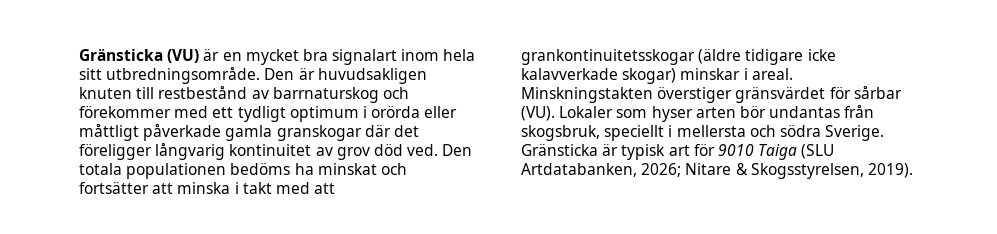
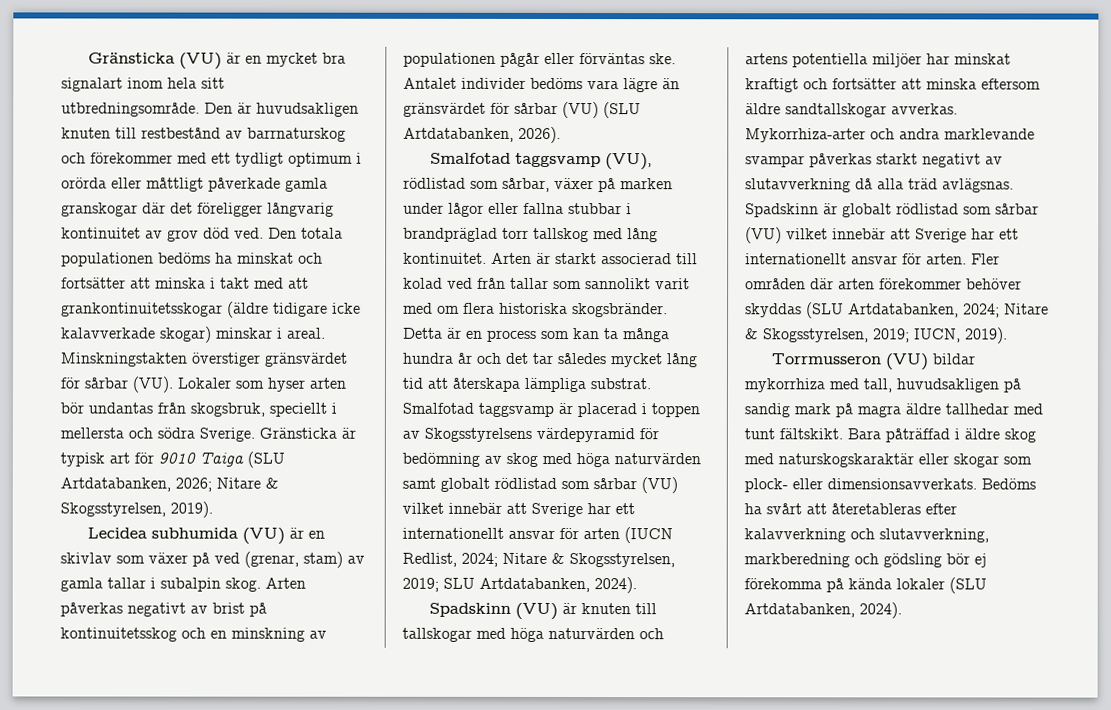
+ Lecidea subhumida (VU) är en skivlav som växer på ved (grenar, stam) av gamla tallar i subalpin skog. Arten påverkas negativt av brist på kontinuitetsskog och en minskning av populationen pågår eller förväntas ske. Antalet individer bedöms vara lägre än gränsvärdet för sårbar (VU) (SLU Artdatabanken, 2026).
+ Smalfotad taggsvamp (VU), rödlistad som sårbar, växer på marken under lågor eller fallna stubbar i brandpräglad torr tallskog med lång kontinuitet. Arten är starkt associerad till kolad ved från tallar som sannolikt varit med om flera historiska skogsbränder. Detta är en process som kan ta många hundra år och det tar således mycket lång tid att återskapa lämpliga substrat. Smalfotad taggsvamp är placerad i toppen av Skogsstyrelsens värdepyramid för bedömning av skog med höga naturvärden samt globalt rödlistad som sårbar (VU) vilket innebär att Sverige har ett internationellt ansvar för arten (IUCN Redlist, 2024; Nitare & Skogsstyrelsen, 2019; SLU Artdatabanken, 2024).
+ Spadskinn (VU) är knuten till tallskogar med höga naturvärden och artens potentiella miljöer har minskat kraftigt och fortsätter att minska eftersom äldre sandtallskogar avverkas. Mykorrhiza-arter och andra marklevande svampar påverkas starkt negativt av slutavverkning då alla träd avlägsnas. Spadskinn är globalt rödlistad som sårbar (VU) vilket innebär att Sverige har ett internationellt ansvar för arten. Fler områden där arten förekommer behöver skyddas (SLU Artdatabanken, 2024; Nitare & Skogsstyrelsen, 2019; IUCN, 2019).
+ Torrmusseron (VU) bildar mykorrhiza med tall, huvudsakligen på sandig mark på magra äldre tallhedar med tunt fältskikt. Bara påträffad i äldre skog med naturskogskaraktär eller skogar som plock- eller dimensionsavverkats. Bedöms ha svårt att återetableras efter kalavverkning och slutavverkning, markberedning och gödsling bör ej förekomma på kända lokaler (SLU Artdatabanken, 2024).

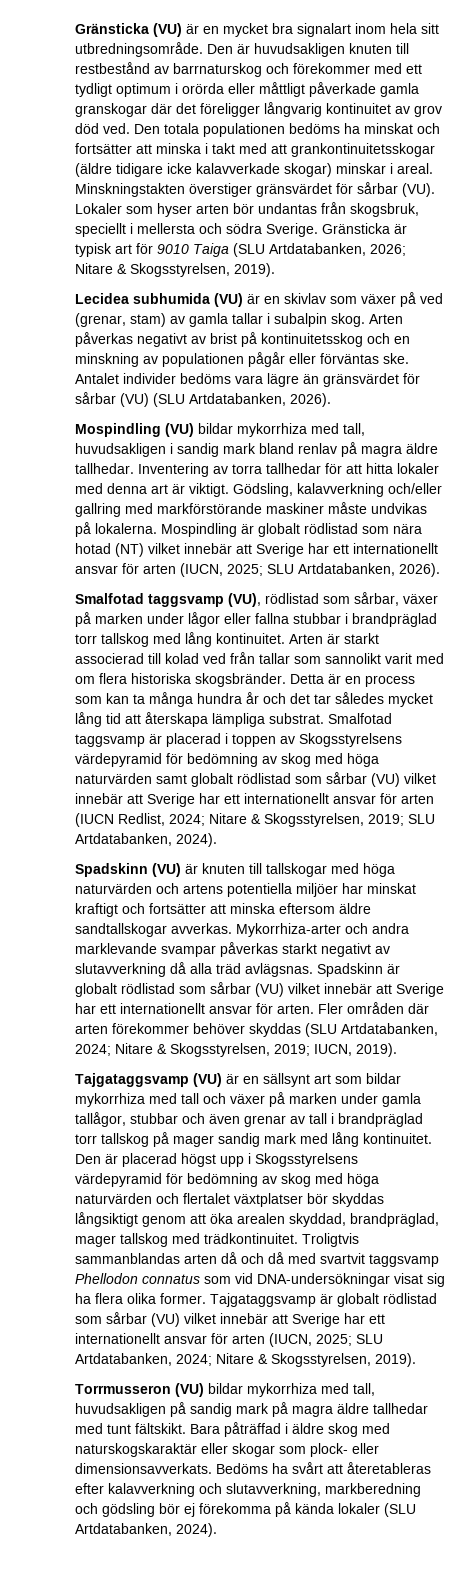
+ Mospindling (VU) bildar mykorrhiza med tall, huvudsakligen i sandig mark bland renlav på magra äldre tallhedar. Inventering av torra tallhedar för att hitta lokaler med denna art är viktigt. Gödsling, kalavverkning och/eller gallring med markförstörande maskiner måste undvikas på lokalerna. Mospindling är globalt rödlistad som nära hotad (NT) vilket innebär att Sverige har ett internationellt ansvar för arten (IUCN, 2025; SLU Artdatabanken, 2026).
+ Tajgataggsvamp (VU) är en sällsynt art som bildar mykorrhiza med tall och växer på marken under gamla tallågor, stubbar och även grenar av tall i brandpräglad torr tallskog på mager sandig mark med lång kontinuitet. Den är placerad högst upp i Skogsstyrelsens värdepyramid för bedömning av skog med höga naturvärden och flertalet växtplatser bör skyddas långsiktigt genom att öka arealen skyddad, brandpräglad, mager tallskog med trädkontinuitet. Troligtvis sammanblandas arten då och då med svartvit taggsvamp Phellodon connatus som vid DNA-undersökningar visat sig ha flera olika former. Tajgataggsvamp är globalt rödlistad som sårbar (VU) vilket innebär att Sverige har ett internationellt ansvar för arten (IUCN, 2025; SLU Artdatabanken, 2024; Nitare & Skogsstyrelsen, 2019).

